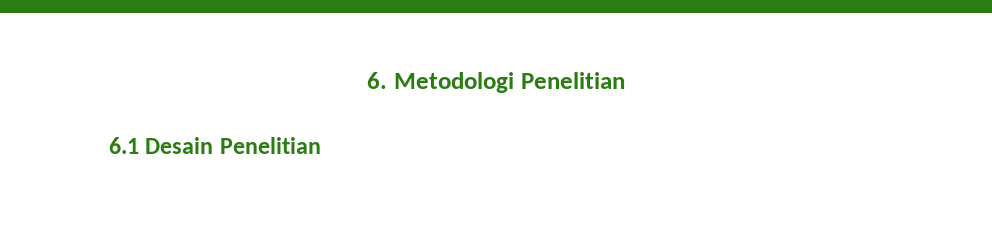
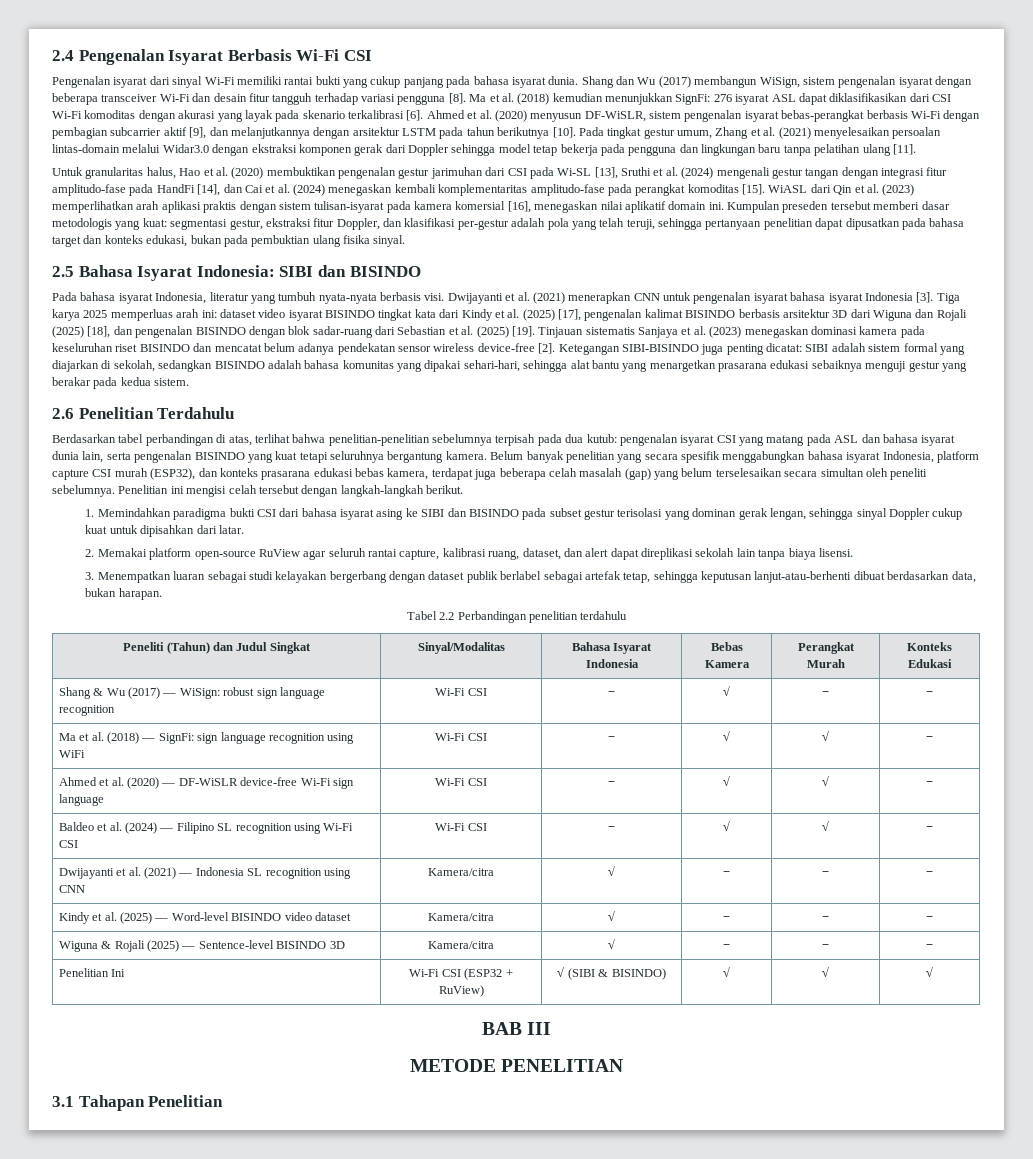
- 6. Metodologi Penelitian
- 6.1 Desain Penelitian
+ 2.4 Pengenalan Isyarat Berbasis Wi-Fi CSI
+ Pengenalan isyarat dari sinyal Wi-Fi memiliki rantai bukti yang cukup panjang pada bahasa isyarat dunia. Shang dan Wu (2017) membangun WiSign, sistem pengenalan isyarat dengan beberapa transceiver Wi-Fi dan desain fitur tangguh terhadap variasi pengguna [8]. Ma et al. (2018) kemudian menunjukkan SignFi: 276 isyarat ASL dapat diklasifikasikan dari CSI Wi-Fi komoditas dengan akurasi yang layak pada skenario terkalibrasi [6]. Ahmed et al. (2020) menyusun DF-WiSLR, sistem pengenalan isyarat bebas-perangkat berbasis Wi-Fi dengan pembagian subcarrier aktif [9], dan melanjutkannya dengan arsitektur LSTM pada tahun berikutnya [10]. Pada tingkat gestur umum, Zhang et al. (2021) menyelesaikan persoalan lintas-domain melalui Widar3.0 dengan ekstraksi komponen gerak dari Doppler sehingga model tetap bekerja pada pengguna dan lingkungan baru tanpa pelatihan ulang [11].
+ Untuk granularitas halus, Hao et al. (2020) membuktikan pengenalan gestur jarimuhan dari CSI pada Wi-SL [13], Sruthi et al. (2024) mengenali gestur tangan dengan integrasi fitur amplitudo-fase pada HandFi [14], dan Cai et al. (2024) menegaskan kembali komplementaritas amplitudo-fase pada perangkat komoditas [15]. WiASL dari Qin et al. (2023) memperlihatkan arah aplikasi praktis dengan sistem tulisan-isyarat pada kamera komersial [16], menegaskan nilai aplikatif domain ini. Kumpulan preseden tersebut memberi dasar metodologis yang kuat: segmentasi gestur, ekstraksi fitur Doppler, dan klasifikasi per-gestur adalah pola yang telah teruji, sehingga pertanyaan penelitian dapat dipusatkan pada bahasa target dan konteks edukasi, bukan pada pembuktian ulang fisika sinyal.
+ 2.5 Bahasa Isyarat Indonesia: SIBI dan BISINDO
+ Pada bahasa isyarat Indonesia, literatur yang tumbuh nyata-nyata berbasis visi. Dwijayanti et al. (2021) menerapkan CNN untuk pengenalan isyarat bahasa isyarat Indonesia [3]. Tiga karya 2025 memperluas arah ini: dataset video isyarat BISINDO tingkat kata dari Kindy et al. (2025) [17], pengenalan kalimat BISINDO berbasis arsitektur 3D dari Wiguna dan Rojali (2025) [18], dan pengenalan BISINDO dengan blok sadar-ruang dari Sebastian et al. (2025) [19]. Tinjauan sistematis Sanjaya et al. (2023) menegaskan dominasi kamera pada keseluruhan riset BISINDO dan mencatat belum adanya pendekatan sensor wireless device-free [2]. Ketegangan SIBI-BISINDO juga penting dicatat: SIBI adalah sistem formal yang diajarkan di sekolah, sedangkan BISINDO adalah bahasa komunitas yang dipakai sehari-hari, sehingga alat bantu yang menargetkan prasarana edukasi sebaiknya menguji gestur yang berakar pada kedua sistem.
+ 2.6 Penelitian Terdahulu
+ Berdasarkan tabel perbandingan di atas, terlihat bahwa penelitian-penelitian sebelumnya terpisah pada dua kutub: pengenalan isyarat CSI yang matang pada ASL dan bahasa isyarat dunia lain, serta pengenalan BISINDO yang kuat tetapi seluruhnya bergantung kamera. Belum banyak penelitian yang secara spesifik menggabungkan bahasa isyarat Indonesia, platform capture CSI murah (ESP32), dan konteks prasarana edukasi bebas kamera, terdapat juga beberapa celah masalah (gap) yang belum terselesaikan secara simultan oleh peneliti sebelumnya. Penelitian ini mengisi celah tersebut dengan langkah-langkah berikut.
+ 1. Memindahkan paradigma bukti CSI dari bahasa isyarat asing ke SIBI dan BISINDO pada subset gestur terisolasi yang dominan gerak lengan, sehingga sinyal Doppler cukup kuat untuk dipisahkan dari latar.
+ 2. Memakai platform open-source RuView agar seluruh rantai capture, kalibrasi ruang, dataset, dan alert dapat direplikasi sekolah lain tanpa biaya lisensi.
+ 3. Menempatkan luaran sebagai studi kelayakan bergerbang dengan dataset publik berlabel sebagai artefak tetap, sehingga keputusan lanjut-atau-berhenti dibuat berdasarkan data, bukan harapan.
+ Tabel 2.2 Perbandingan penelitian terdahulu
+ Peneliti (Tahun) dan Judul Singkat | Sinyal/Modalitas | Bahasa Isyarat Indonesia | Bebas Kamera | Perangkat Murah | Konteks Edukasi
+ Shang & Wu (2017) — WiSign: robust sign language recognition | Wi-Fi CSI | − | √ | − | −
+ Ma et al. (2018) — SignFi: sign language recognition using WiFi | Wi-Fi CSI | − | √ | √ | −
+ Ahmed et al. (2020) — DF-WiSLR device-free Wi-Fi sign language | Wi-Fi CSI | − | √ | √ | −
+ Baldeo et al. (2024) — Filipino SL recognition using Wi-Fi CSI | Wi-Fi CSI | − | √ | √ | −
+ Dwijayanti et al. (2021) — Indonesia SL recognition using CNN | Kamera/citra | √ | − | − | −
+ Kindy et al. (2025) — Word-level BISINDO video dataset | Kamera/citra | √ | − | − | −
+ Wiguna & Rojali (2025) — Sentence-level BISINDO 3D | Kamera/citra | √ | − | − | −
+ Penelitian Ini | Wi-Fi CSI (ESP32 + RuView) | √ (SIBI & BISINDO) | √ | √ | √
+ BAB III
+ METODE PENELITIAN
+ 3.1 Tahapan Penelitian

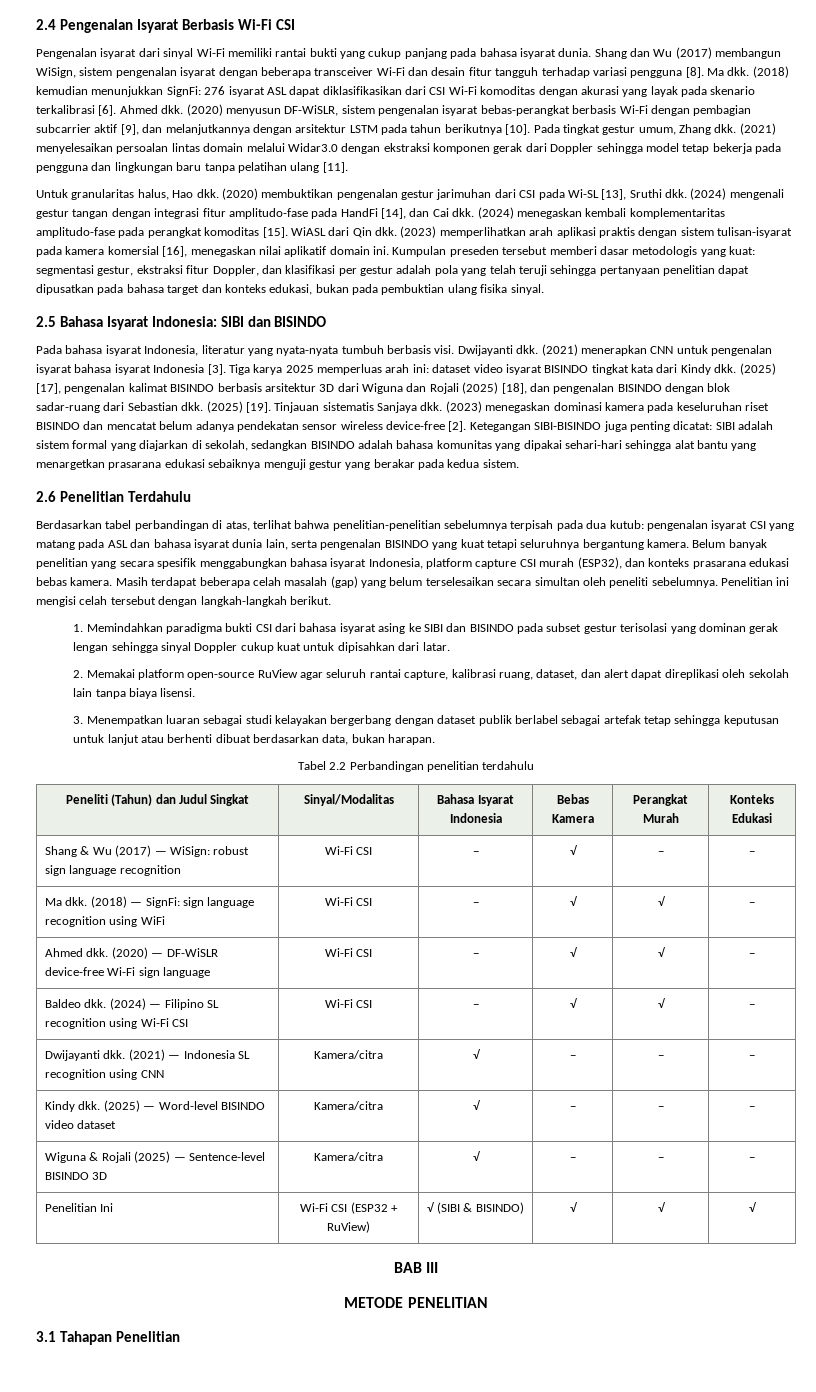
- Ma et al. (2018) kemudian menunjukkan SignFi: 276 isyarat ASL dapat diklasifikasikan dari CSI Wi-Fi komoditas dengan akurasi yang layak pada skenario terkalibrasi [6].
+ Ma dkk. (2018) kemudian menunjukkan SignFi: 276 isyarat ASL dapat diklasifikasikan dari CSI Wi-Fi komoditas dengan akurasi yang layak pada skenario terkalibrasi [6].
- Ahmed et al. (2020) menyusun DF-WiSLR, sistem pengenalan isyarat bebas-perangkat berbasis Wi-Fi dengan pembagian subcarrier aktif [9], dan melanjutkannya dengan arsitektur LSTM pada tahun berikutnya [10].
+ Ahmed dkk. (2020) menyusun DF-WiSLR, sistem pengenalan isyarat bebas-perangkat berbasis Wi-Fi dengan pembagian subcarrier aktif [9], dan melanjutkannya dengan arsitektur LSTM pada tahun berikutnya [10].
- Pada tingkat gestur umum, Zhang et al. (2021) menyelesaikan persoalan lintas-domain melalui Widar3.0 dengan ekstraksi komponen gerak dari Doppler sehingga model tetap bekerja pada pengguna dan lingkungan baru tanpa pelatihan ulang [11].
+ Pada tingkat gestur umum, Zhang dkk. (2021) menyelesaikan persoalan lintas domain melalui Widar3.0 dengan ekstraksi komponen gerak dari Doppler sehingga model tetap bekerja pada pengguna dan lingkungan baru tanpa pelatihan ulang [11].
- Untuk granularitas halus, Hao et al. (2020) membuktikan pengenalan gestur jarimuhan dari CSI pada Wi-SL [13], Sruthi et al. (2024) mengenali gestur tangan dengan integrasi fitur amplitudo-fase pada HandFi [14], dan Cai et al. (2024) menegaskan kembali komplementaritas amplitudo-fase pada perangkat komoditas [15].
+ Untuk granularitas halus, Hao dkk. (2020) membuktikan pengenalan gestur jarimuhan dari CSI pada Wi-SL [13], Sruthi dkk. (2024) mengenali gestur tangan dengan integrasi fitur amplitudo-fase pada HandFi [14], dan Cai dkk. (2024) menegaskan kembali komplementaritas amplitudo-fase pada perangkat komoditas [15].
- WiASL dari Qin et al. (2023) memperlihatkan arah aplikasi praktis dengan sistem tulisan-isyarat pada kamera komersial [16], menegaskan nilai aplikatif domain ini.
+ WiASL dari Qin dkk. (2023) memperlihatkan arah aplikasi praktis dengan sistem tulisan-isyarat pada kamera komersial [16], menegaskan nilai aplikatif domain ini.
- Kumpulan preseden tersebut memberi dasar metodologis yang kuat: segmentasi gestur, ekstraksi fitur Doppler, dan klasifikasi per-gestur adalah pola yang telah teruji, sehingga pertanyaan penelitian dapat dipusatkan pada bahasa target dan konteks edukasi, bukan pada pembuktian ulang fisika sinyal.
+ Kumpulan preseden tersebut memberi dasar metodologis yang kuat: segmentasi gestur, ekstraksi fitur Doppler, dan klasifikasi per gestur adalah pola yang telah teruji sehingga pertanyaan penelitian dapat dipusatkan pada bahasa target dan konteks edukasi, bukan pada pembuktian ulang fisika sinyal.
- Pada bahasa isyarat Indonesia, literatur yang tumbuh nyata-nyata berbasis visi.
+ Pada bahasa isyarat Indonesia, literatur yang nyata-nyata tumbuh berbasis visi.
- Dwijayanti et al. (2021) menerapkan CNN untuk pengenalan isyarat bahasa isyarat Indonesia [3].
+ Dwijayanti dkk. (2021) menerapkan CNN untuk pengenalan isyarat bahasa isyarat Indonesia [3].
- Tiga karya 2025 memperluas arah ini: dataset video isyarat BISINDO tingkat kata dari Kindy et al. (2025) [17], pengenalan kalimat BISINDO berbasis arsitektur 3D dari Wiguna dan Rojali (2025) [18], dan pengenalan BISINDO dengan blok sadar-ruang dari Sebastian et al. (2025) [19].
+ Tiga karya 2025 memperluas arah ini: dataset video isyarat BISINDO tingkat kata dari Kindy dkk. (2025) [17], pengenalan kalimat BISINDO berbasis arsitektur 3D dari Wiguna dan Rojali (2025) [18], dan pengenalan BISINDO dengan blok sadar-ruang dari Sebastian dkk. (2025) [19].
- Tinjauan sistematis Sanjaya et al. (2023) menegaskan dominasi kamera pada keseluruhan riset BISINDO dan mencatat belum adanya pendekatan sensor wireless device-free [2].
+ Tinjauan sistematis Sanjaya dkk. (2023) menegaskan dominasi kamera pada keseluruhan riset BISINDO dan mencatat belum adanya pendekatan sensor wireless device-free [2].
- Ketegangan SIBI-BISINDO juga penting dicatat: SIBI adalah sistem formal yang diajarkan di sekolah, sedangkan BISINDO adalah bahasa komunitas yang dipakai sehari-hari, sehingga alat bantu yang menargetkan prasarana edukasi sebaiknya menguji gestur yang berakar pada kedua sistem.
+ Ketegangan SIBI-BISINDO juga penting dicatat: SIBI adalah sistem formal yang diajarkan di sekolah, sedangkan BISINDO adalah bahasa komunitas yang dipakai sehari-hari sehingga alat bantu yang menargetkan prasarana edukasi sebaiknya menguji gestur yang berakar pada kedua sistem.
- Belum banyak penelitian yang secara spesifik menggabungkan bahasa isyarat Indonesia, platform capture CSI murah (ESP32), dan konteks prasarana edukasi bebas kamera, terdapat juga beberapa celah masalah (gap) yang belum terselesaikan secara simultan oleh peneliti sebelumnya.
+ Belum banyak penelitian yang secara spesifik menggabungkan bahasa isyarat Indonesia, platform capture CSI murah (ESP32), dan konteks prasarana edukasi bebas kamera. Masih terdapat beberapa celah masalah (gap) yang belum terselesaikan secara simultan oleh peneliti sebelumnya.
- 1. Memindahkan paradigma bukti CSI dari bahasa isyarat asing ke SIBI dan BISINDO pada subset gestur terisolasi yang dominan gerak lengan, sehingga sinyal Doppler cukup kuat untuk dipisahkan dari latar.
+ 1. Memindahkan paradigma bukti CSI dari bahasa isyarat asing ke SIBI dan BISINDO pada subset gestur terisolasi yang dominan gerak lengan sehingga sinyal Doppler cukup kuat untuk dipisahkan dari latar.
- 2. Memakai platform open-source RuView agar seluruh rantai capture, kalibrasi ruang, dataset, dan alert dapat direplikasi sekolah lain tanpa biaya lisensi.
+ 2. Memakai platform open-source RuView agar seluruh rantai capture, kalibrasi ruang, dataset, dan alert dapat direplikasi oleh sekolah lain tanpa biaya lisensi.
- 3. Menempatkan luaran sebagai studi kelayakan bergerbang dengan dataset publik berlabel sebagai artefak tetap, sehingga keputusan lanjut-atau-berhenti dibuat berdasarkan data, bukan harapan.
+ 3. Menempatkan luaran sebagai studi kelayakan bergerbang dengan dataset publik berlabel sebagai artefak tetap sehingga keputusan untuk lanjut atau berhenti dibuat berdasarkan data, bukan harapan.
- Ma et al. (2018) — SignFi: sign language recognition using WiFi | Wi-Fi CSI | − | √ | √ | −
+ Ma dkk. (2018) — SignFi: sign language recognition using WiFi | Wi-Fi CSI | − | √ | √ | −
- Ahmed et al. (2020) — DF-WiSLR device-free Wi-Fi sign language | Wi-Fi CSI | − | √ | √ | −
+ Ahmed dkk. (2020) — DF-WiSLR device-free Wi-Fi sign language | Wi-Fi CSI | − | √ | √ | −
- Baldeo et al. (2024) — Filipino SL recognition using Wi-Fi CSI | Wi-Fi CSI | − | √ | √ | −
+ Baldeo dkk. (2024) — Filipino SL recognition using Wi-Fi CSI | Wi-Fi CSI | − | √ | √ | −
- Dwijayanti et al. (2021) — Indonesia SL recognition using CNN | Kamera/citra | √ | − | − | −
+ Dwijayanti dkk. (2021) — Indonesia SL recognition using CNN | Kamera/citra | √ | − | − | −
- Kindy et al. (2025) — Word-level BISINDO video dataset | Kamera/citra | √ | − | − | −
+ Kindy dkk. (2025) — Word-level BISINDO video dataset | Kamera/citra | √ | − | − | −

